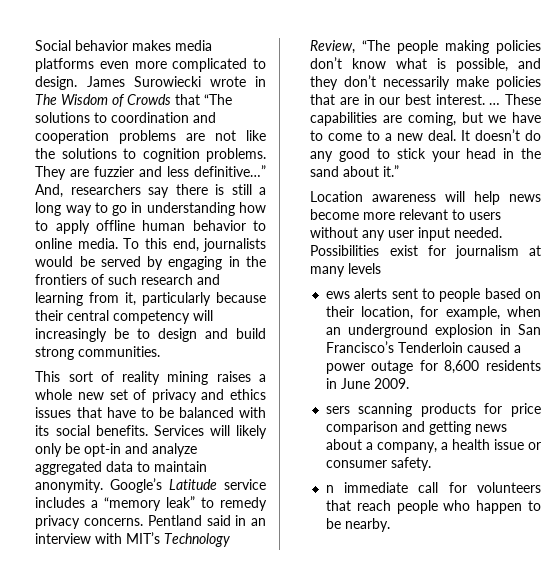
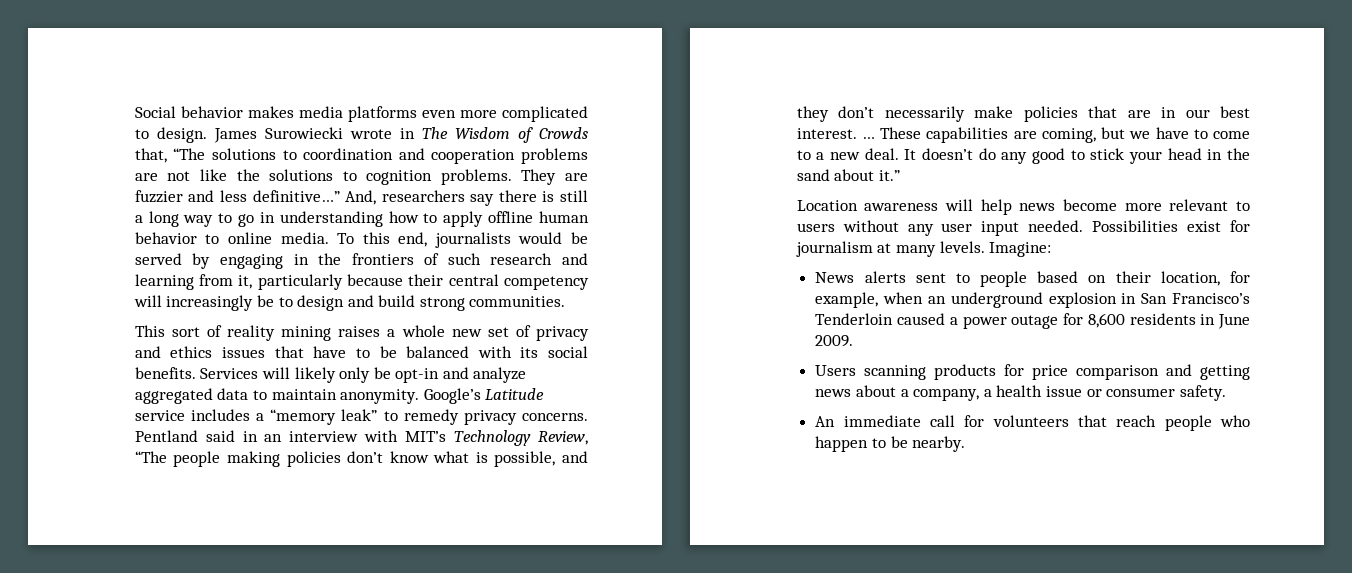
- James Surowiecki wrote in The Wisdom of Crowds that “The solutions to coordination and cooperation problems are not like the solutions to cognition problems.
+ James Surowiecki wrote in The Wisdom of Crowds that, “The solutions to coordination and cooperation problems are not like the solutions to cognition problems.
- Possibilities exist for journalism at many levels
- ews alerts sent to people based on their location, for example, when an underground explosion in San Francisco’s Tenderloin caused a power outage for 8,600 residents in June 2009.
+ Possibilities exist for journalism at many levels. Imagine:
+ News alerts sent to people based on their location, for example, when an underground explosion in San Francisco’s Tenderloin caused a power outage for 8,600 residents in June 2009.
- sers scanning products for price comparison and getting news about a company, a health issue or consumer safety.
+ Users scanning products for price comparison and getting news about a company, a health issue or consumer safety.
- n immediate call for volunteers that reach people who happen to be nearby.
+ An immediate call for volunteers that reach people who happen to be nearby.

